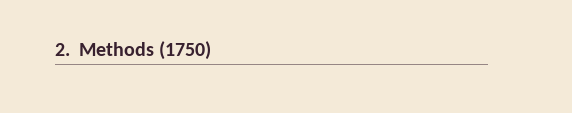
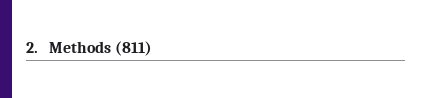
- 2. Methods (1750)
+ 2. Methods (811)

